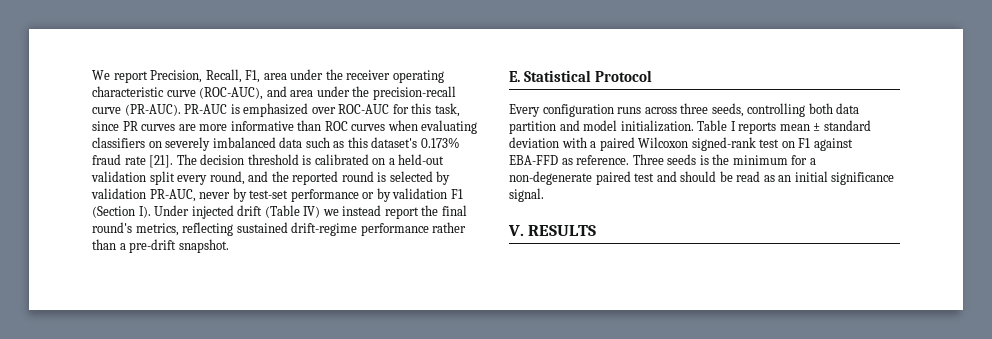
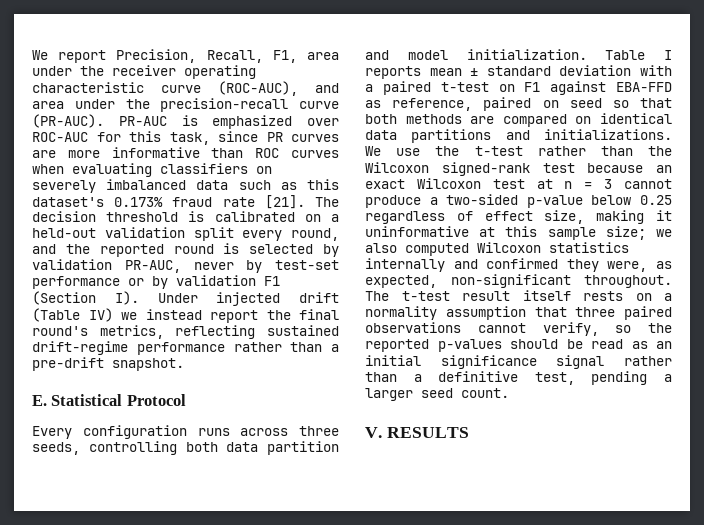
- Table I reports mean ± standard deviation with a paired Wilcoxon signed-rank test on F1 against EBA-FFD as reference. Three seeds is the minimum for a non-degenerate paired test and should be read as an initial significance signal.
+ Table I reports mean ± standard deviation with a paired t-test on F1 against EBA-FFD as reference, paired on seed so that both methods are compared on identical data partitions and initializations. We use the t-test rather than the Wilcoxon signed-rank test because an exact Wilcoxon test at n = 3 cannot produce a two-sided p-value below 0.25 regardless of effect size, making it uninformative at this sample size; we also computed Wilcoxon statistics internally and confirmed they were, as expected, non-significant throughout. The t-test result itself rests on a normality assumption that three paired observations cannot verify, so the reported p-values should be read as an initial significance signal rather than a definitive test, pending a larger seed count.

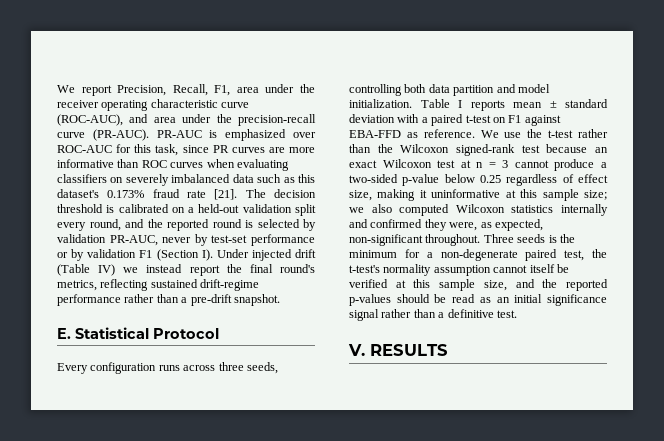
- Table I reports mean ± standard deviation with a paired t-test on F1 against EBA-FFD as reference, paired on seed so that both methods are compared on identical data partitions and initializations.
+ Table I reports mean ± standard deviation with a paired t-test on F1 against EBA-FFD as reference.
- The t-test result itself rests on a normality assumption that three paired observations cannot verify, so the reported p-values should be read as an initial significance signal rather than a definitive test, pending a larger seed count.
+ Three seeds is the minimum for a non-degenerate paired test, the t-test's normality assumption cannot itself be verified at this sample size, and the reported p-values should be read as an initial significance signal rather than a definitive test.

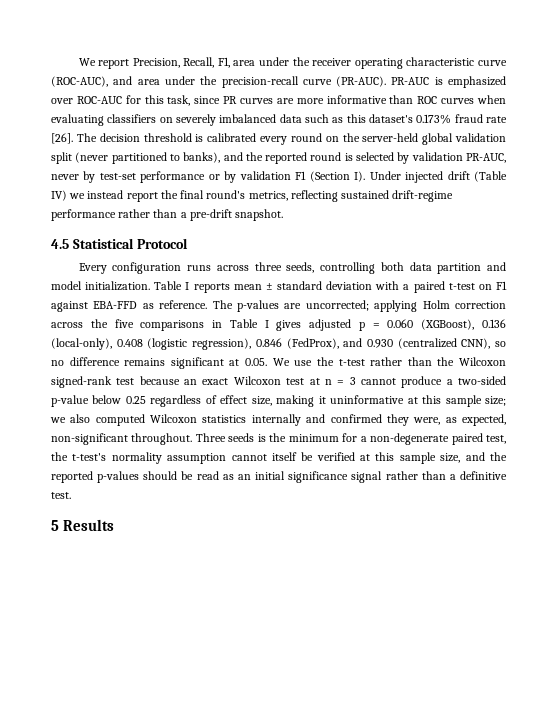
- PR-AUC is emphasized over ROC-AUC for this task, since PR curves are more informative than ROC curves when evaluating classifiers on severely imbalanced data such as this dataset's 0.173% fraud rate [21].
+ PR-AUC is emphasized over ROC-AUC for this task, since PR curves are more informative than ROC curves when evaluating classifiers on severely imbalanced data such as this dataset's 0.173% fraud rate [26].
- The decision threshold is calibrated on a held-out validation split every round, and the reported round is selected by validation PR-AUC, never by test-set performance or by validation F1 (Section I). Under injected drift (Table IV) we instead report the final round's metrics, reflecting sustained drift-regime performance rather than a pre-drift snapshot.
+ The decision threshold is calibrated every round on the server-held global validation split (never partitioned to banks), and the reported round is selected by validation PR-AUC, never by test-set performance or by validation F1 (Section I). Under injected drift (Table IV) we instead report the final round's metrics, reflecting sustained drift-regime performance rather than a pre-drift snapshot.
- E. Statistical Protocol
+ 4.5 Statistical Protocol
- We use the t-test rather than the Wilcoxon signed-rank test because an exact Wilcoxon test at n = 3 cannot produce a two-sided p-value below 0.25 regardless of effect size, making it uninformative at this sample size; we also computed Wilcoxon statistics internally and confirmed they were, as expected, non-significant throughout.
+ The p-values are uncorrected; applying Holm correction across the five comparisons in Table I gives adjusted p = 0.060 (XGBoost), 0.136 (local-only), 0.408 (logistic regression), 0.846 (FedProx), and 0.930 (centralized CNN), so no difference remains significant at 0.05. We use the t-test rather than the Wilcoxon signed-rank test because an exact Wilcoxon test at n = 3 cannot produce a two-sided p-value below 0.25 regardless of effect size, making it uninformative at this sample size; we also computed Wilcoxon statistics internally and confirmed they were, as expected, non-significant throughout.
- V. RESULTS
+ 5 Results

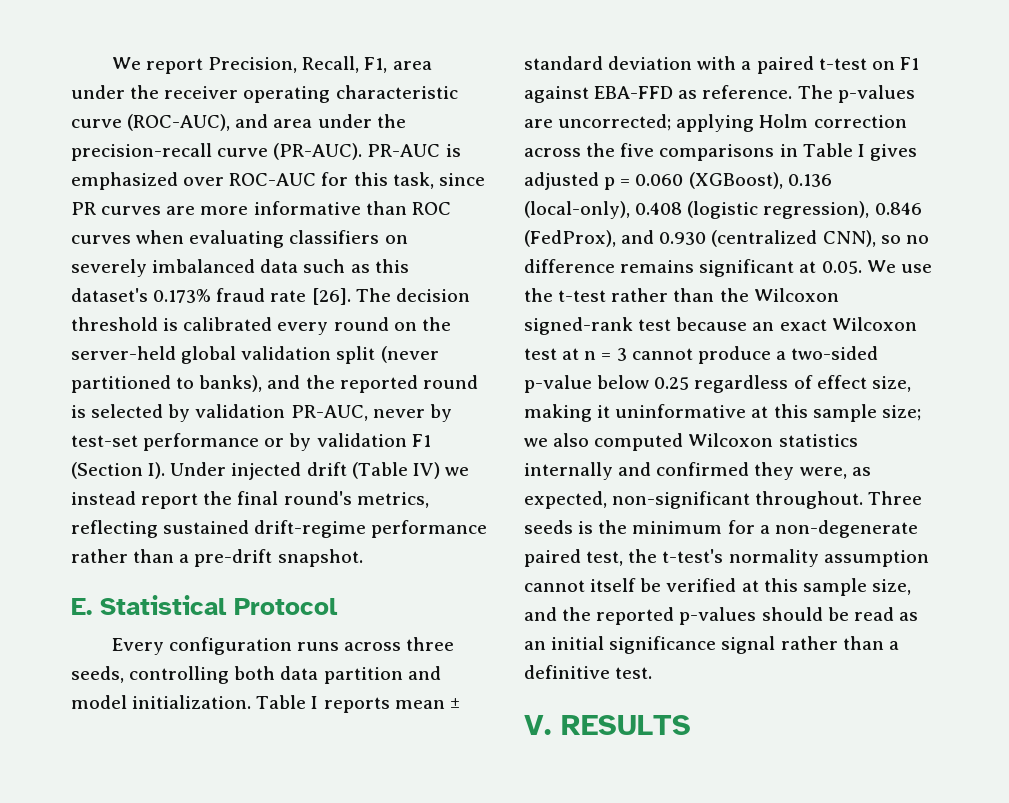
- 4.5 Statistical Protocol
+ E. Statistical Protocol
- 5 Results
+ V. RESULTS

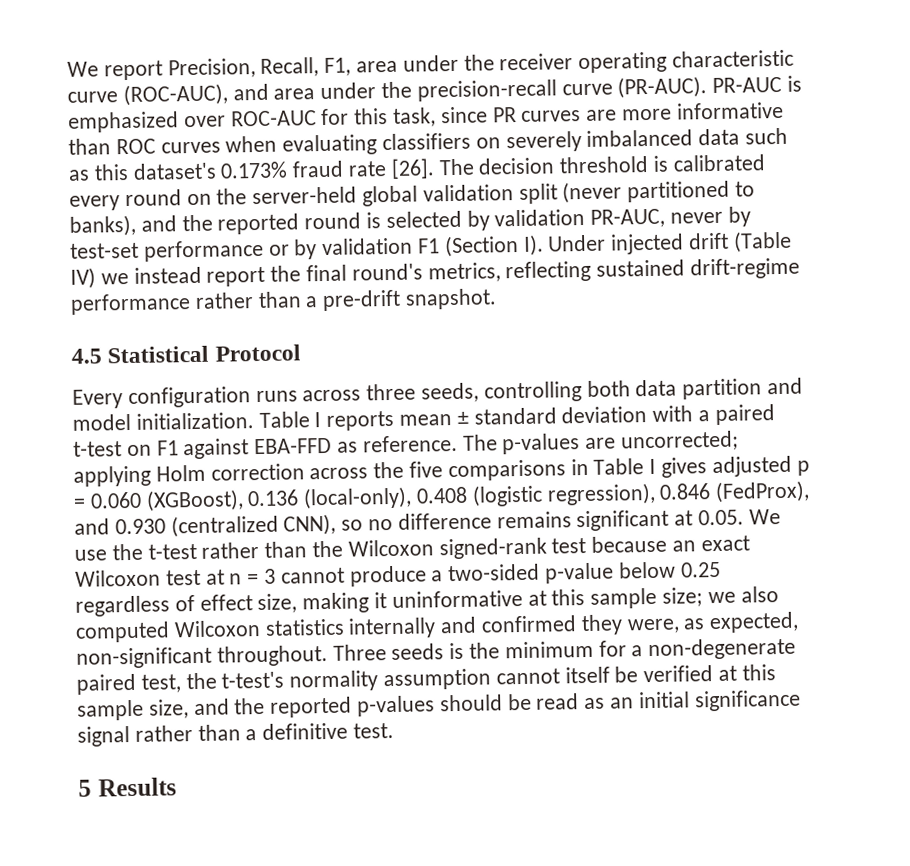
- E. Statistical Protocol
+ 4.5 Statistical Protocol
- V. RESULTS
+ 5 Results

